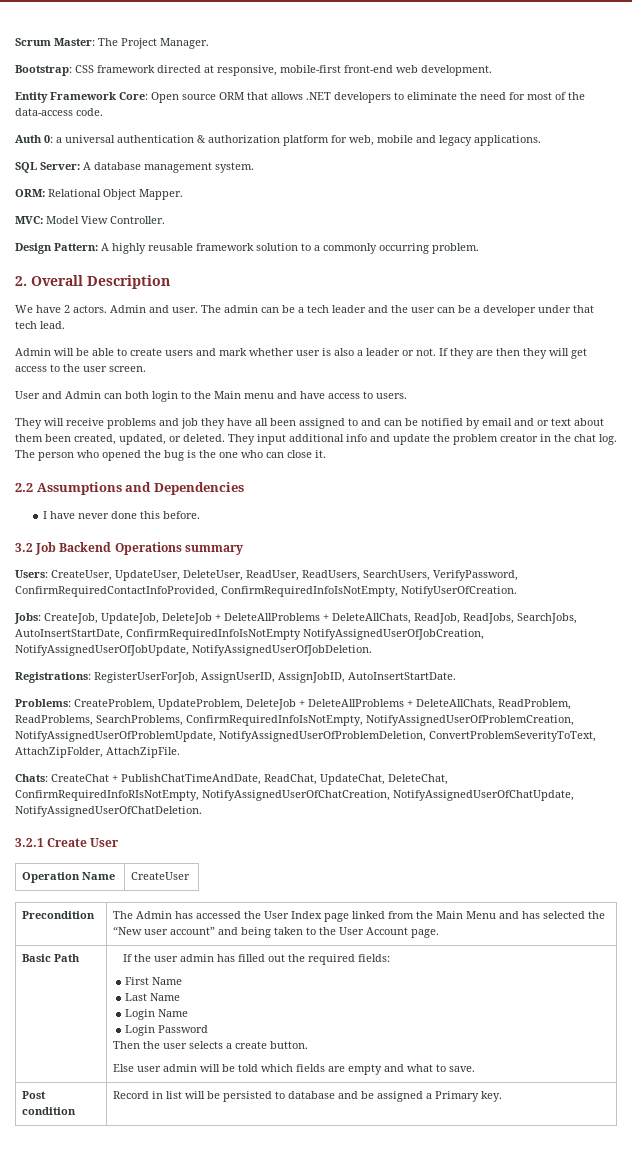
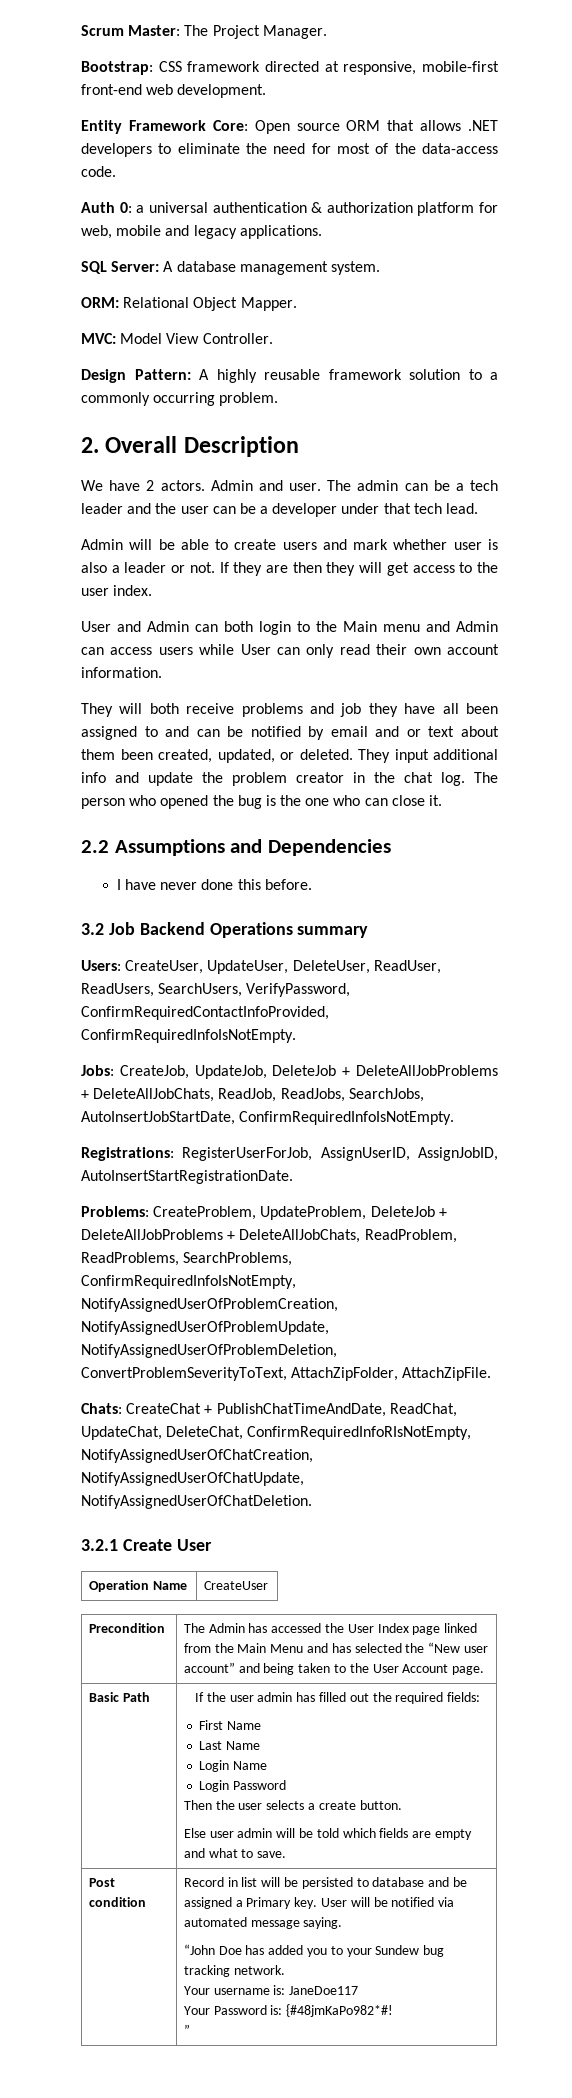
- If they are then they will get access to the user screen.
+ If they are then they will get access to the user index.
- User and Admin can both login to the Main menu and have access to users.
+ User and Admin can both login to the Main menu and Admin can access users while User can only read their own account information.
- They will receive problems and job they have all been assigned to and can be notified by email and or text about them been created, updated, or deleted.
+ They will both receive problems and job they have all been assigned to and can be notified by email and or text about them been created, updated, or deleted.
- Users: CreateUser, UpdateUser, DeleteUser, ReadUser, ReadUsers, SearchUsers, VerifyPassword, ConfirmRequiredContactInfoProvided, ConfirmRequiredInfoIsNotEmpty, NotifyUserOfCreation.
+ Users: CreateUser, UpdateUser, DeleteUser, ReadUser, ReadUsers, SearchUsers, VerifyPassword, ConfirmRequiredContactInfoProvided, ConfirmRequiredInfoIsNotEmpty.
- Jobs: CreateJob, UpdateJob, DeleteJob + DeleteAllProblems + DeleteAllChats, ReadJob, ReadJobs, SearchJobs, AutoInsertStartDate, ConfirmRequiredInfoIsNotEmpty NotifyAssignedUserOfJobCreation, NotifyAssignedUserOfJobUpdate, NotifyAssignedUserOfJobDeletion.
+ Jobs: CreateJob, UpdateJob, DeleteJob + DeleteAllJobProblems + DeleteAllJobChats, ReadJob, ReadJobs, SearchJobs, AutoInsertJobStartDate, ConfirmRequiredInfoIsNotEmpty.
- Registrations: RegisterUserForJob, AssignUserID, AssignJobID, AutoInsertStartDate.
+ Registrations: RegisterUserForJob, AssignUserID, AssignJobID, AutoInsertStartRegistrationDate.
- Problems: CreateProblem, UpdateProblem, DeleteJob + DeleteAllProblems + DeleteAllChats, ReadProblem, ReadProblems, SearchProblems, ConfirmRequiredInfoIsNotEmpty, NotifyAssignedUserOfProblemCreation, NotifyAssignedUserOfProblemUpdate, NotifyAssignedUserOfProblemDeletion, ConvertProblemSeverityToText, AttachZipFolder, AttachZipFile.
+ Problems: CreateProblem, UpdateProblem, DeleteJob + DeleteAllJobProblems + DeleteAllJobChats, ReadProblem, ReadProblems, SearchProblems, ConfirmRequiredInfoIsNotEmpty, NotifyAssignedUserOfProblemCreation, NotifyAssignedUserOfProblemUpdate, NotifyAssignedUserOfProblemDeletion, ConvertProblemSeverityToText, AttachZipFolder, AttachZipFile.
+ User will be notified via automated message saying.
+ “John Doe has added you to your Sundew bug tracking network.
+ Your username is: JaneDoe117
+ Your Password is: {#48jmKaPo982*#!
+ ”

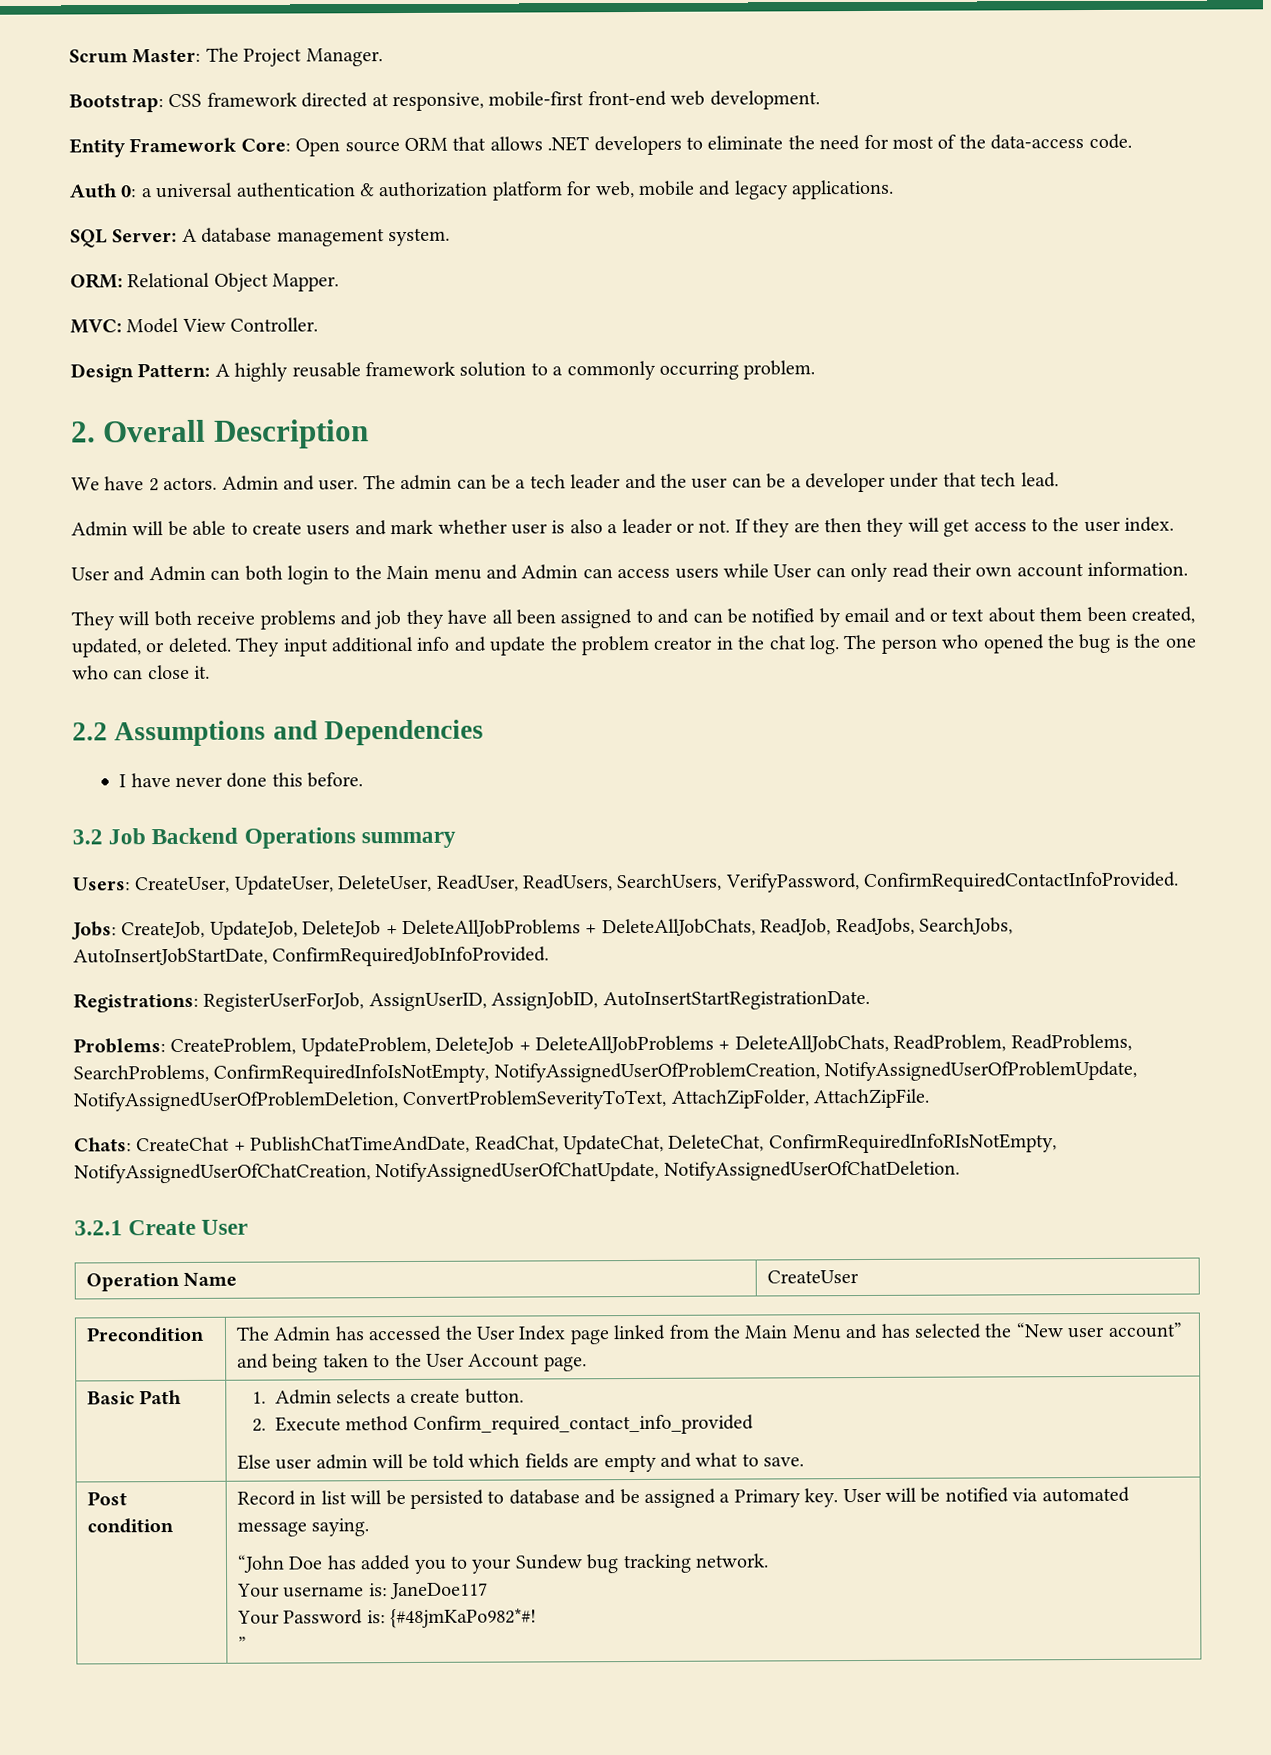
- Users: CreateUser, UpdateUser, DeleteUser, ReadUser, ReadUsers, SearchUsers, VerifyPassword, ConfirmRequiredContactInfoProvided, ConfirmRequiredInfoIsNotEmpty.
+ Users: CreateUser, UpdateUser, DeleteUser, ReadUser, ReadUsers, SearchUsers, VerifyPassword, ConfirmRequiredContactInfoProvided.
- Jobs: CreateJob, UpdateJob, DeleteJob + DeleteAllJobProblems + DeleteAllJobChats, ReadJob, ReadJobs, SearchJobs, AutoInsertJobStartDate, ConfirmRequiredInfoIsNotEmpty.
+ Jobs: CreateJob, UpdateJob, DeleteJob + DeleteAllJobProblems + DeleteAllJobChats, ReadJob, ReadJobs, SearchJobs, AutoInsertJobStartDate, ConfirmRequiredJobInfoProvided.
- If the user admin has filled out the required fields:
- First Name
- Last Name
- Login Name
- Login Password
- Then the user selects a create button.
+ 1. Admin selects a create button.
+ 2. Execute method Confirm_required_contact_info_provided

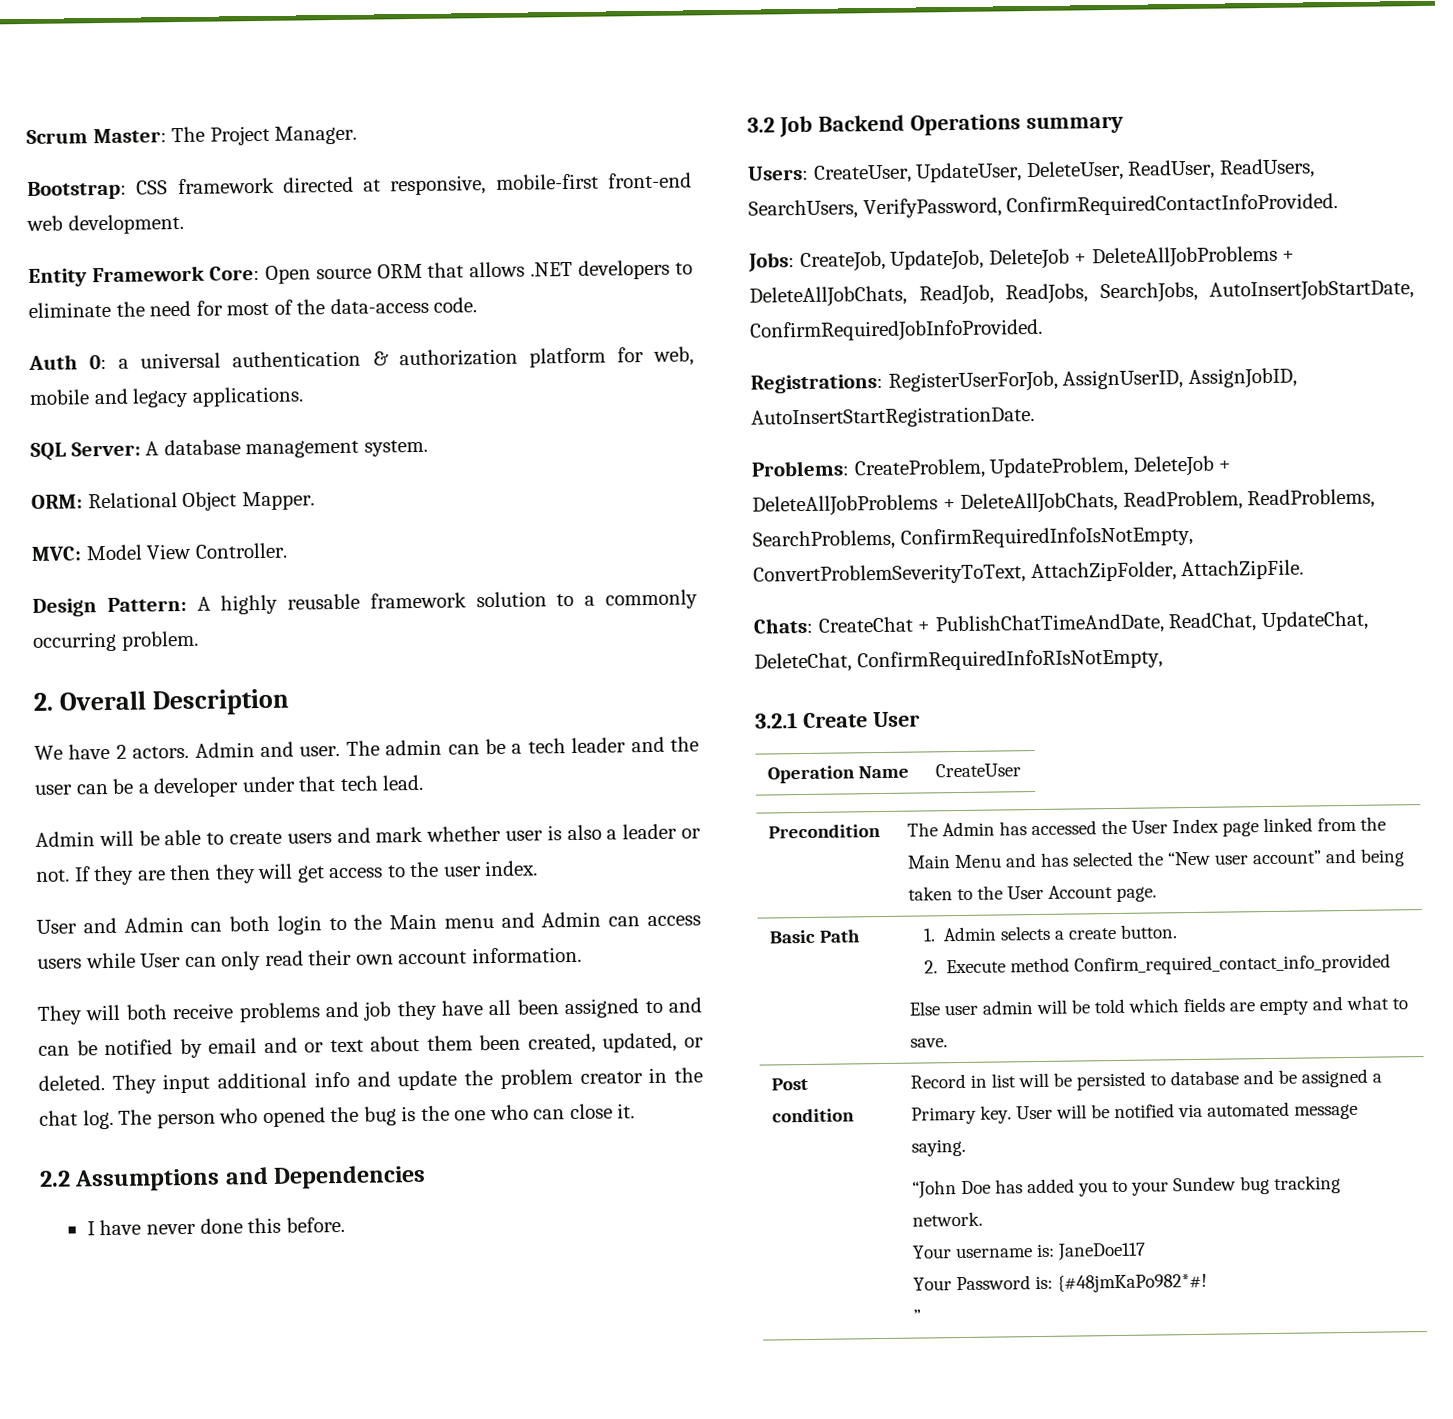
- Problems: CreateProblem, UpdateProblem, DeleteJob + DeleteAllJobProblems + DeleteAllJobChats, ReadProblem, ReadProblems, SearchProblems, ConfirmRequiredInfoIsNotEmpty, NotifyAssignedUserOfProblemCreation, NotifyAssignedUserOfProblemUpdate, NotifyAssignedUserOfProblemDeletion, ConvertProblemSeverityToText, AttachZipFolder, AttachZipFile.
+ Problems: CreateProblem, UpdateProblem, DeleteJob + DeleteAllJobProblems + DeleteAllJobChats, ReadProblem, ReadProblems, SearchProblems, ConfirmRequiredInfoIsNotEmpty, ConvertProblemSeverityToText, AttachZipFolder, AttachZipFile.
- Chats: CreateChat + PublishChatTimeAndDate, ReadChat, UpdateChat, DeleteChat, ConfirmRequiredInfoRIsNotEmpty, NotifyAssignedUserOfChatCreation, NotifyAssignedUserOfChatUpdate, NotifyAssignedUserOfChatDeletion.
+ Chats: CreateChat + PublishChatTimeAndDate, ReadChat, UpdateChat, DeleteChat, ConfirmRequiredInfoRIsNotEmpty,

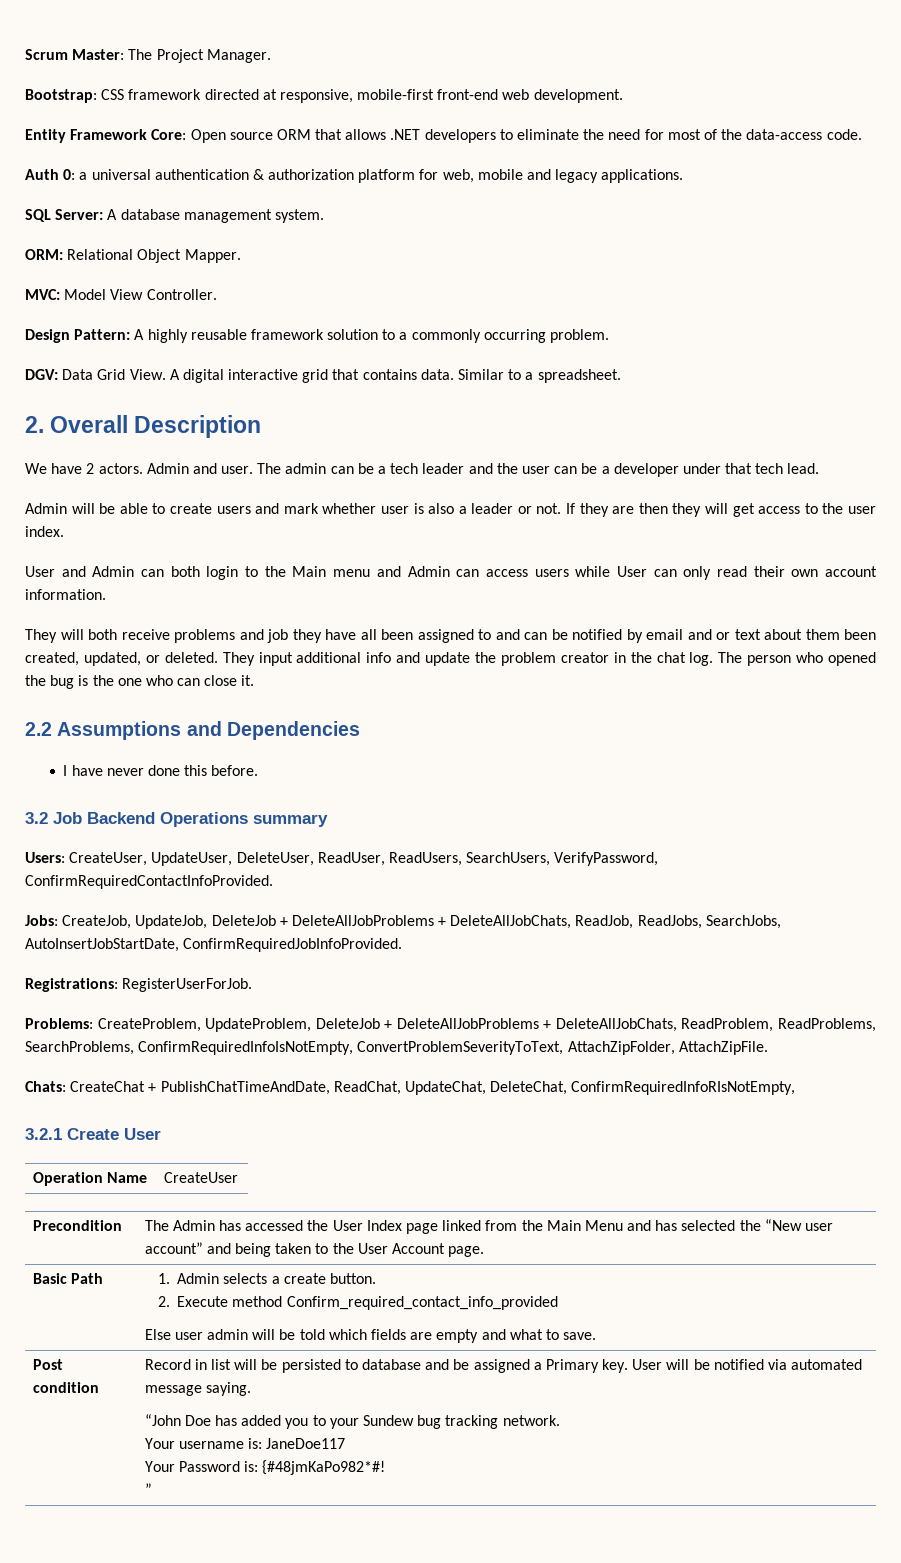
+ DGV: Data Grid View. A digital interactive grid that contains data. Similar to a spreadsheet.
- Registrations: RegisterUserForJob, AssignUserID, AssignJobID, AutoInsertStartRegistrationDate.
+ Registrations: RegisterUserForJob.

